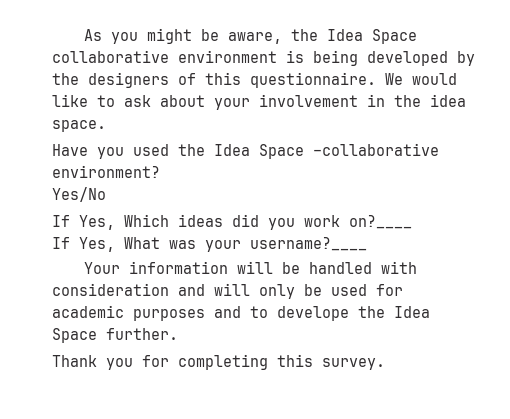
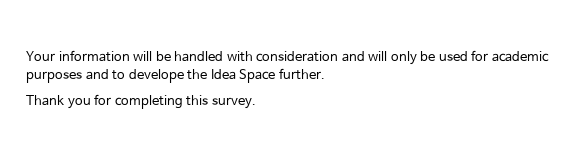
- As you might be aware, the Idea Space collaborative environment is being developed by the designers of this questionnaire. We would like to ask about your involvement in the idea space.
- Have you used the Idea Space –collaborative environment?
- Yes/No
- If Yes, Which ideas did you work on?____
- If Yes, What was your username?____

